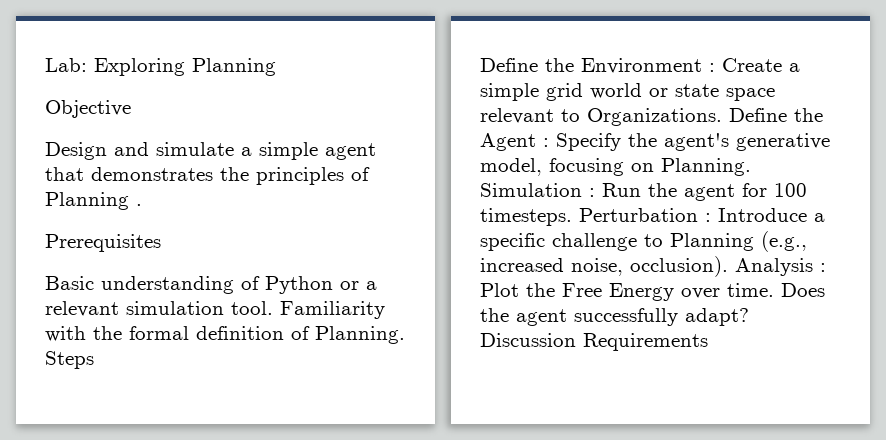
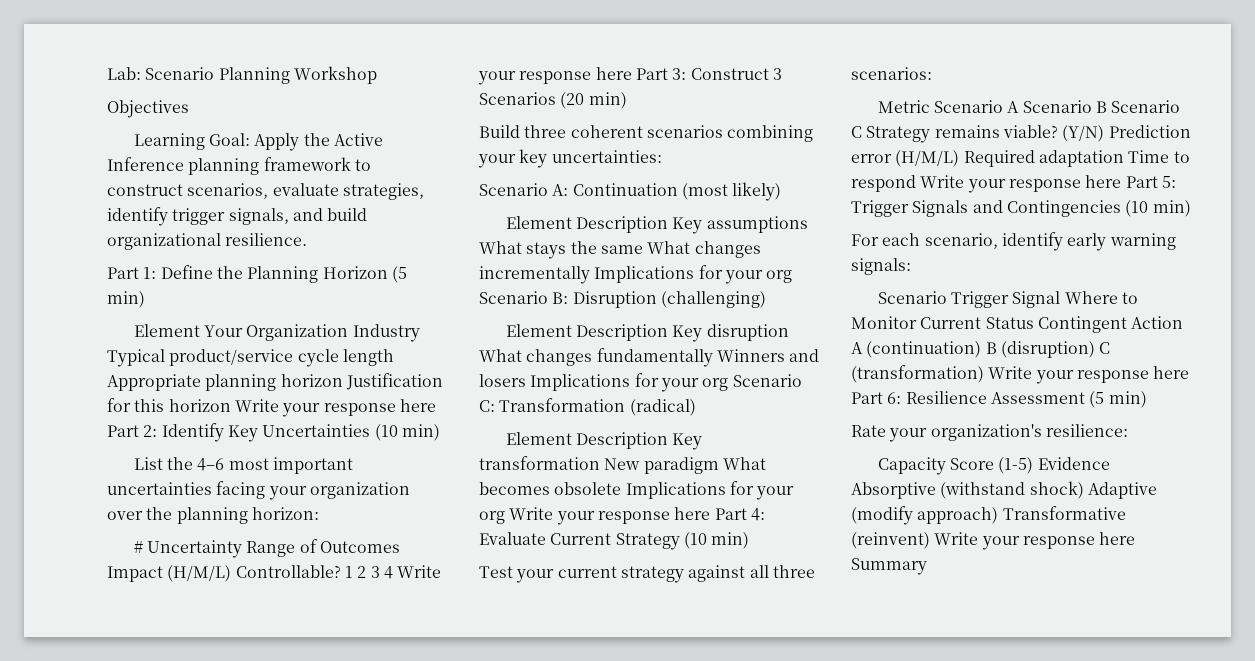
- Lab: Exploring Planning
- Objective
- Design and simulate a simple agent that demonstrates the principles of Planning .
- Prerequisites
- Basic understanding of Python or a relevant simulation tool. Familiarity with the formal definition of Planning. Steps
- Define the Environment : Create a simple grid world or state space relevant to Organizations. Define the Agent : Specify the agent's generative model, focusing on Planning. Simulation : Run the agent for 100 timesteps. Perturbation : Introduce a specific challenge to Planning (e.g., increased noise, occlusion). Analysis : Plot the Free Energy over time. Does the agent successfully adapt? Discussion Requirements
+ Lab: Scenario Planning Workshop
+ Objectives
+ Learning Goal: Apply the Active Inference planning framework to construct scenarios, evaluate strategies, identify trigger signals, and build organizational resilience.
+ Part 1: Define the Planning Horizon (5 min)
+ Element Your Organization Industry Typical product/service cycle length Appropriate planning horizon Justification for this horizon Write your response here Part 2: Identify Key Uncertainties (10 min)
+ List the 4–6 most important uncertainties facing your organization over the planning horizon:
+ # Uncertainty Range of Outcomes Impact (H/M/L) Controllable? 1 2 3 4 Write your response here Part 3: Construct 3 Scenarios (20 min)
+ Build three coherent scenarios combining your key uncertainties:
+ Scenario A: Continuation (most likely)
+ Element Description Key assumptions What stays the same What changes incrementally Implications for your org Scenario B: Disruption (challenging)
+ Element Description Key disruption What changes fundamentally Winners and losers Implications for your org Scenario C: Transformation (radical)
+ Element Description Key transformation New paradigm What becomes obsolete Implications for your org Write your response here Part 4: Evaluate Current Strategy (10 min)
+ Test your current strategy against all three scenarios:
+ Metric Scenario A Scenario B Scenario C Strategy remains viable? (Y/N) Prediction error (H/M/L) Required adaptation Time to respond Write your response here Part 5: Trigger Signals and Contingencies (10 min)
+ For each scenario, identify early warning signals:
+ Scenario Trigger Signal Where to Monitor Current Status Contingent Action A (continuation) B (disruption) C (transformation) Write your response here Part 6: Resilience Assessment (5 min)
+ Rate your organization's resilience:
+ Capacity Score (1-5) Evidence Absorptive (withstand shock) Adaptive (modify approach) Transformative (reinvent) Write your response here Summary

